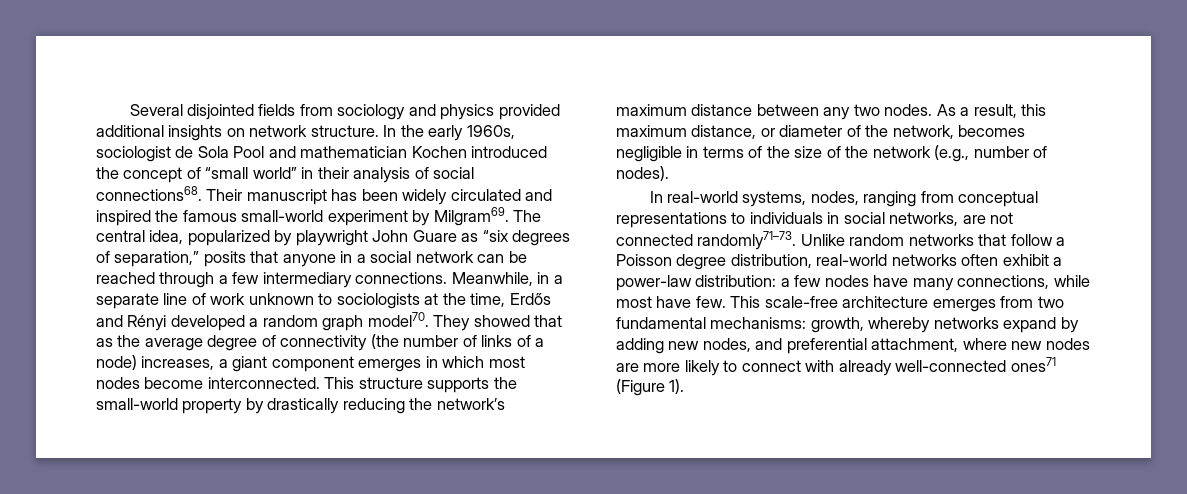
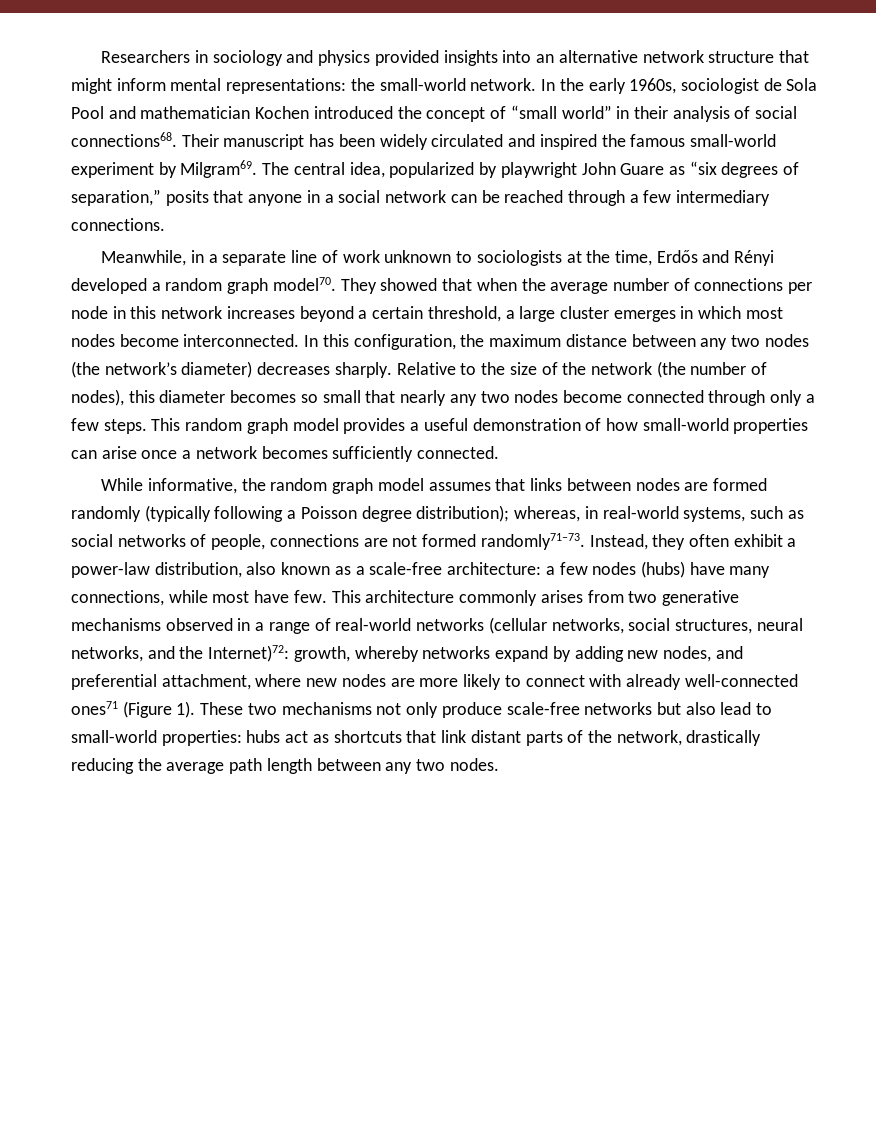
- Several disjointed fields from sociology and physics provided additional insights on network structure.
+ Researchers in sociology and physics provided insights into an alternative network structure that might inform mental representations: the small-world network.
- The central idea, popularized by playwright John Guare as “six degrees of separation,” posits that anyone in a social network can be reached through a few intermediary connections. Meanwhile, in a separate line of work unknown to sociologists at the time, Erdős and Rényi developed a random graph model70.
+ The central idea, popularized by playwright John Guare as “six degrees of separation,” posits that anyone in a social network can be reached through a few intermediary connections.
+ Meanwhile, in a separate line of work unknown to sociologists at the time, Erdős and Rényi developed a random graph model70.
- They showed that as the average degree of connectivity (the number of links of a node) increases, a giant component emerges in which most nodes become interconnected.
+ They showed that when the average number of connections per node in this network increases beyond a certain threshold, a large cluster emerges in which most nodes become interconnected.
- This structure supports the small-world property by drastically reducing the network’s maximum distance between any two nodes. As a result, this maximum distance, or diameter of the network, becomes negligible in terms of the size of the network (e.g., number of nodes).
- In real-world systems, nodes, ranging from conceptual representations to individuals in social networks, are not connected randomly71–73. Unlike random networks that follow a Poisson degree distribution, real-world networks often exhibit a power-law distribution: a few nodes have many connections, while most have few.
+ In this configuration, the maximum distance between any two nodes (the network’s diameter) decreases sharply. Relative to the size of the network (the number of nodes), this diameter becomes so small that nearly any two nodes become connected through only a few steps. This random graph model provides a useful demonstration of how small-world properties can arise once a network becomes sufficiently connected.
+ While informative, the random graph model assumes that links between nodes are formed randomly (typically following a Poisson degree distribution); whereas, in real-world systems, such as social networks of people, connections are not formed randomly71–73. Instead, they often exhibit a power-law distribution, also known as a scale-free architecture: a few nodes (hubs) have many connections, while most have few.
- This scale-free architecture emerges from two fundamental mechanisms: growth, whereby networks expand by adding new nodes, and preferential attachment, where new nodes are more likely to connect with already well-connected ones71 (Figure 1).
+ This architecture commonly arises from two generative mechanisms observed in a range of real-world networks (cellular networks, social structures, neural networks, and the Internet)72: growth, whereby networks expand by adding new nodes, and preferential attachment, where new nodes are more likely to connect with already well-connected ones71 (Figure 1).
+ These two mechanisms not only produce scale-free networks but also lead to small-world properties: hubs act as shortcuts that link distant parts of the network, drastically reducing the average path length between any two nodes.

